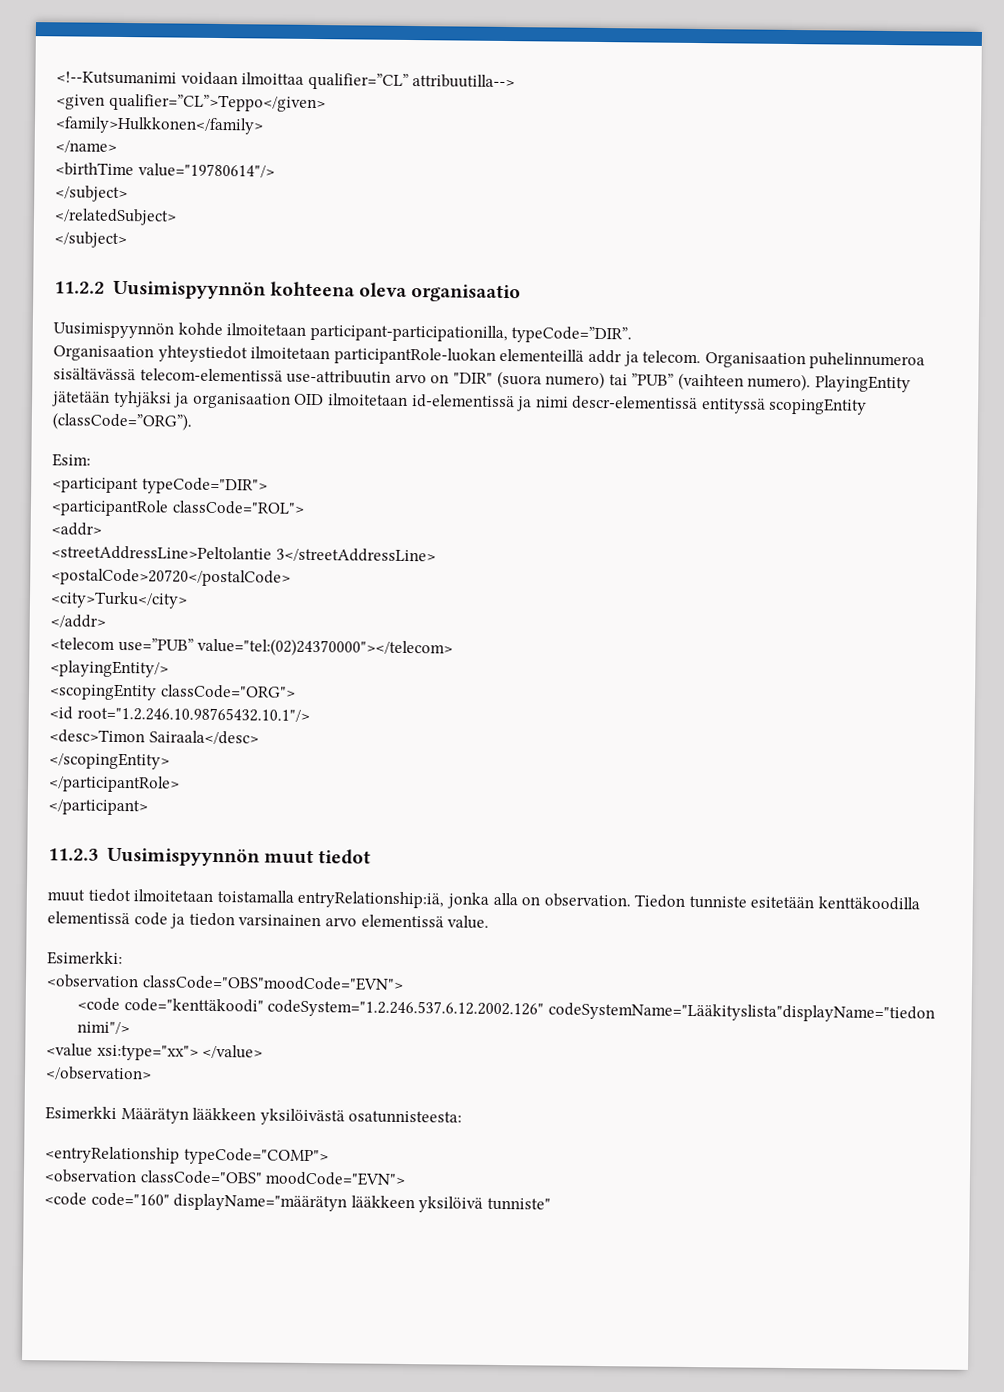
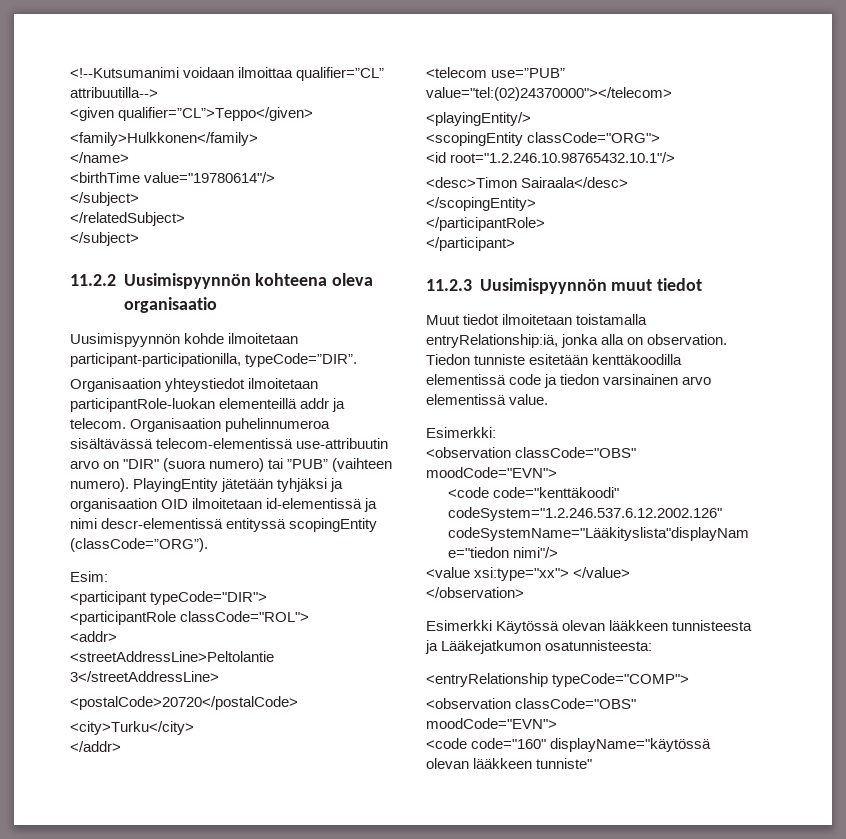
- muut tiedot ilmoitetaan toistamalla entryRelationship:iä, jonka alla on observation.
+ Muut tiedot ilmoitetaan toistamalla entryRelationship:iä, jonka alla on observation.
  Esimerkki:
- <observation classCode="OBS"moodCode="EVN">
+ <observation classCode="OBS" moodCode="EVN">
- Esimerkki Määrätyn lääkkeen yksilöivästä osatunnisteesta:
+ Esimerkki Käytössä olevan lääkkeen tunnisteesta ja Lääkejatkumon osatunnisteesta:
- <code code="160" displayName="määrätyn lääkkeen yksilöivä tunniste"
+ <code code="160" displayName="käytössä olevan lääkkeen tunniste"

